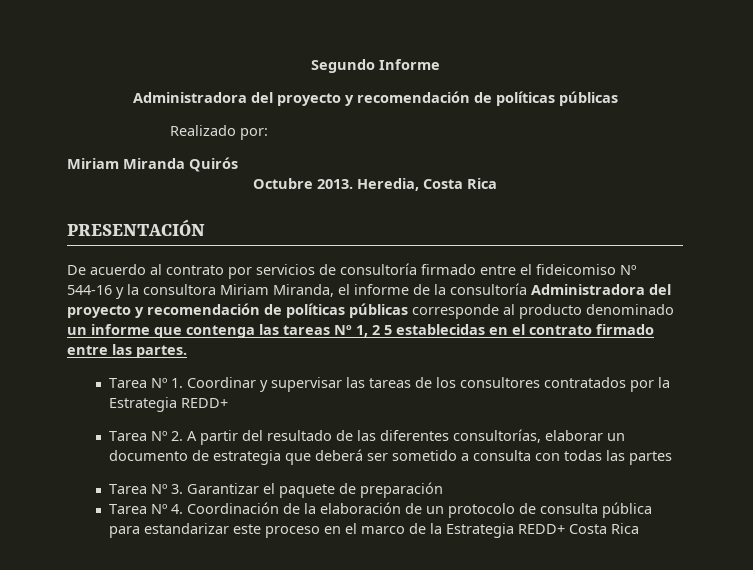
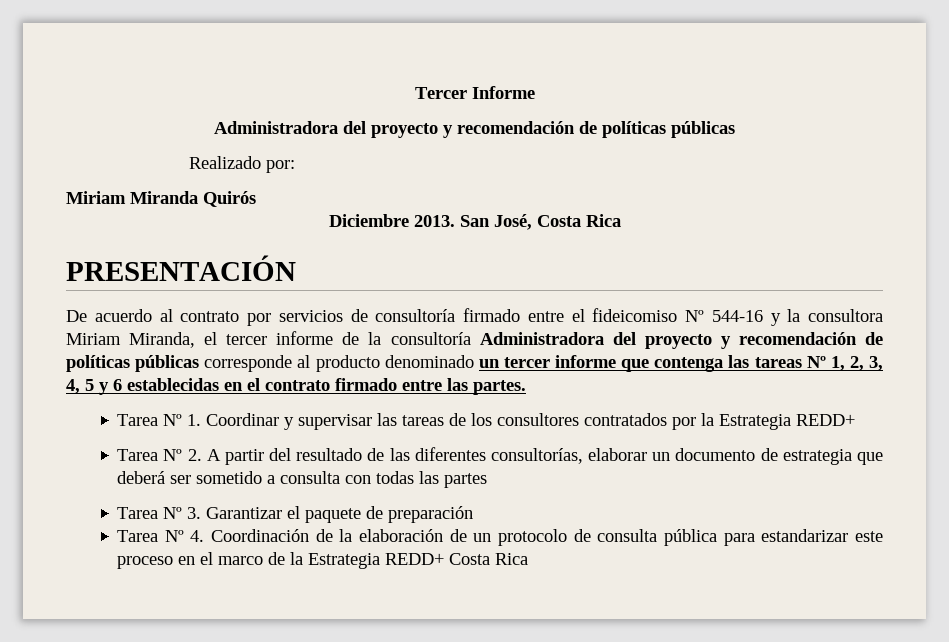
- Segundo Informe
+ Tercer Informe
- Octubre 2013. Heredia, Costa Rica
+ Diciembre 2013. San José, Costa Rica
- De acuerdo al contrato por servicios de consultoría firmado entre el fideicomiso Nº 544-16 y la consultora Miriam Miranda, el informe de la consultoría Administradora del proyecto y recomendación de políticas públicas corresponde al producto denominado un informe que contenga las tareas Nº 1, 2 5 establecidas en el contrato firmado entre las partes.
+ De acuerdo al contrato por servicios de consultoría firmado entre el fideicomiso Nº 544-16 y la consultora Miriam Miranda, el tercer informe de la consultoría Administradora del proyecto y recomendación de políticas públicas corresponde al producto denominado un tercer informe que contenga las tareas Nº 1, 2, 3, 4, 5 y 6 establecidas en el contrato firmado entre las partes.

